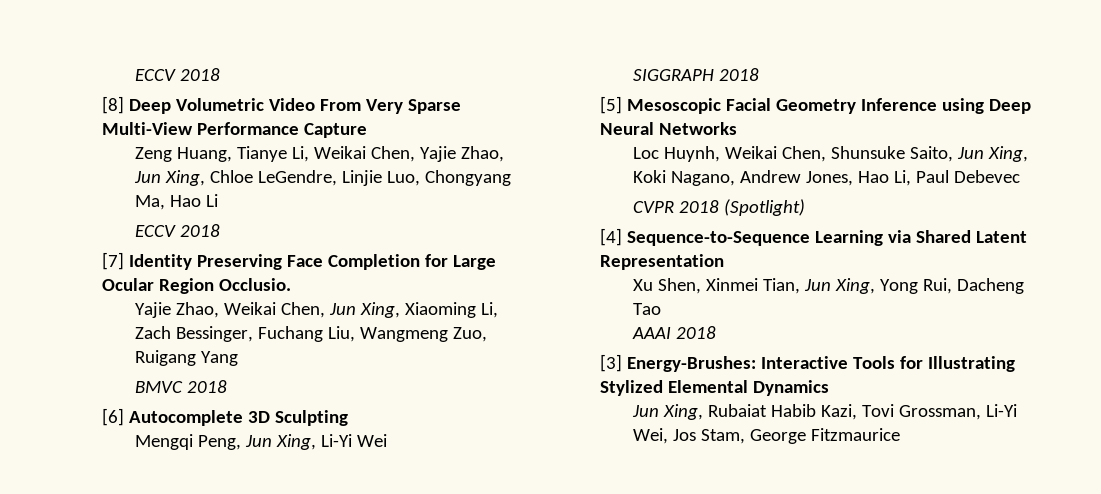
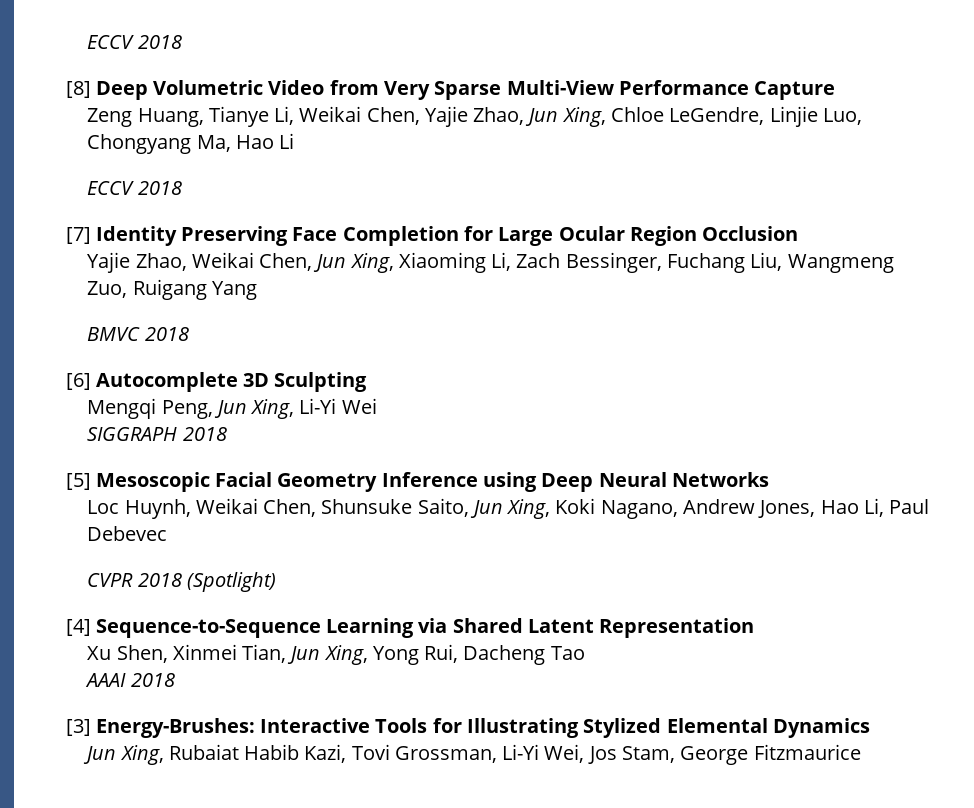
- [8] Deep Volumetric Video From Very Sparse Multi-View Performance Capture
+ [8] Deep Volumetric Video from Very Sparse Multi-View Performance Capture
- [7] Identity Preserving Face Completion for Large Ocular Region Occlusio.
+ [7] Identity Preserving Face Completion for Large Ocular Region Occlusion

